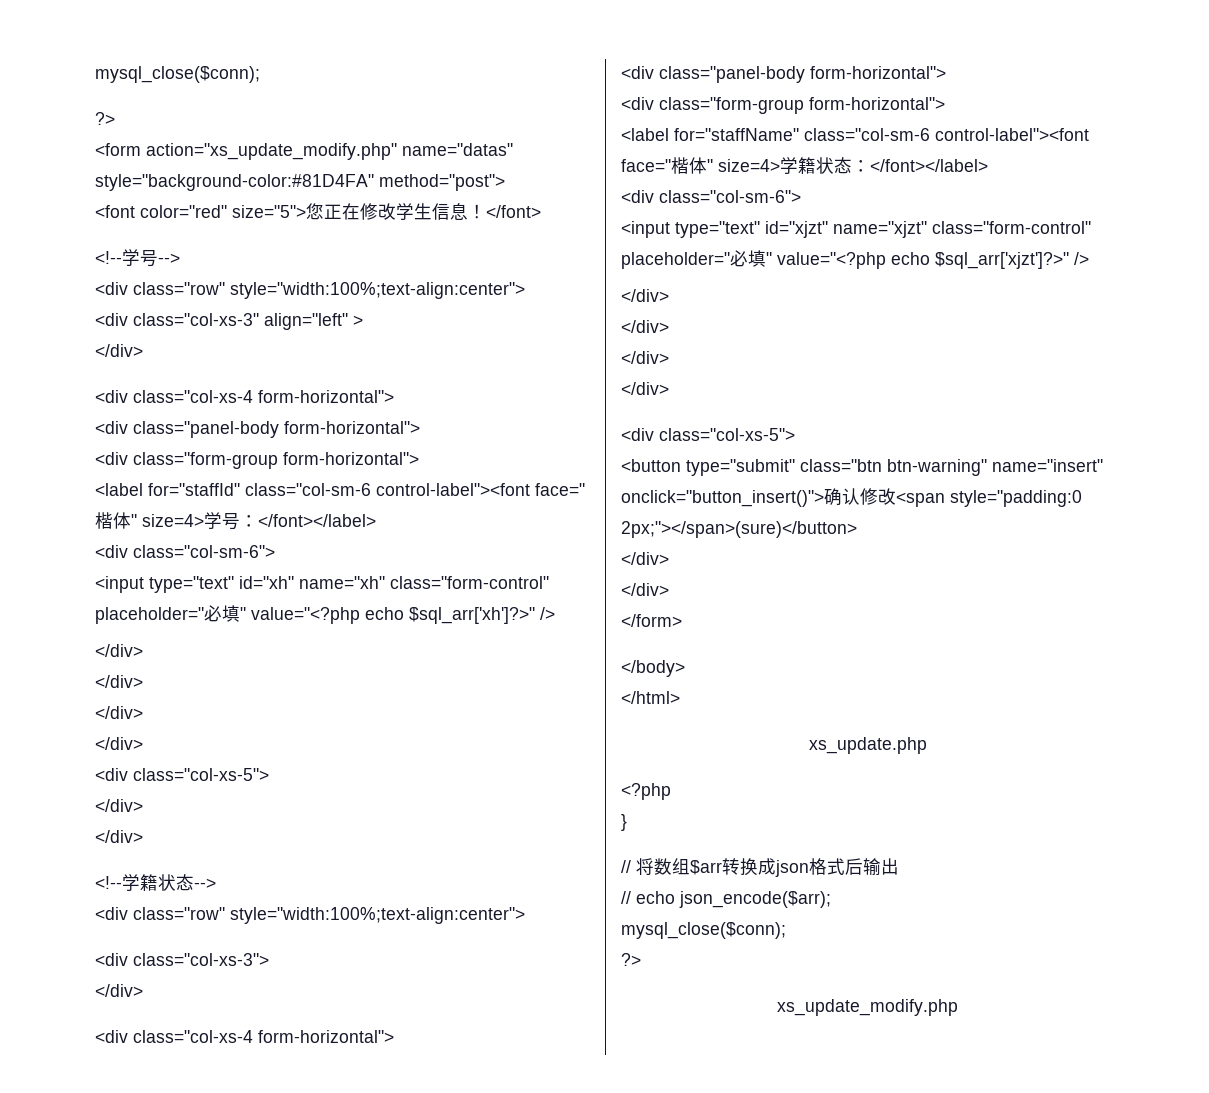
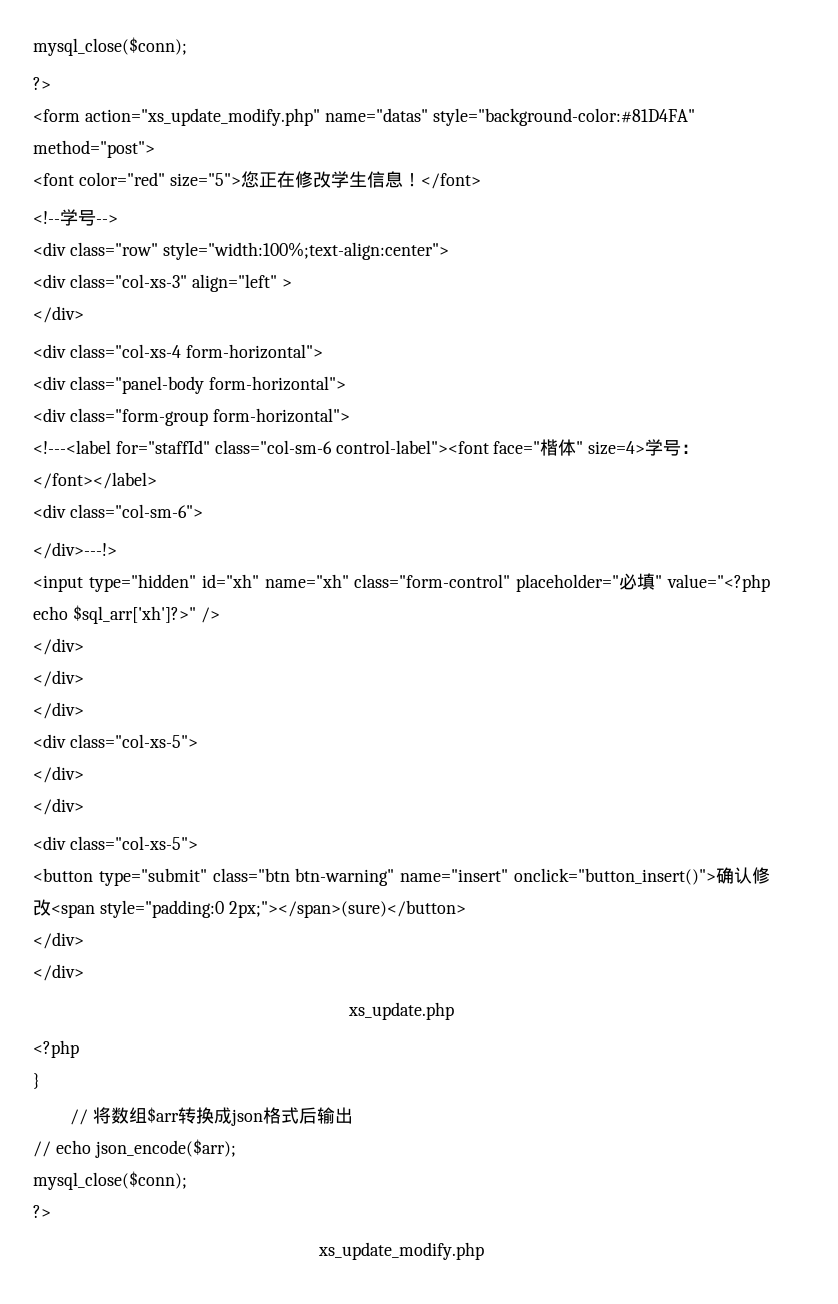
- <label for="staffId" class="col-sm-6 control-label"><font face="楷体" size=4>学号：</font></label>
+ <!---<label for="staffId" class="col-sm-6 control-label"><font face="楷体" size=4>学号：</font></label>
- <input type="text" id="xh" name="xh" class="form-control" placeholder="必填" value="<?php echo $sql_arr['xh']?>" />
+ </div>---!>
+ <input type="hidden" id="xh" name="xh" class="form-control" placeholder="必填" value="<?php echo $sql_arr['xh']?>" />
- </div>
- <!--学籍状态-->
- <div class="row" style="width:100%;text-align:center">
- <div class="col-xs-3">
- </div>
- <div class="col-xs-4 form-horizontal">
- <div class="panel-body form-horizontal">
- <div class="form-group form-horizontal">
- <label for="staffName" class="col-sm-6 control-label"><font face="楷体" size=4>学籍状态：</font></label>
- <div class="col-sm-6">
- <input type="text" id="xjzt" name="xjzt" class="form-control" placeholder="必填" value="<?php echo $sql_arr['xjzt']?>" />
- </div>
- </div>
- </div>
- </div>
- </form>
- </body>
- </html>

